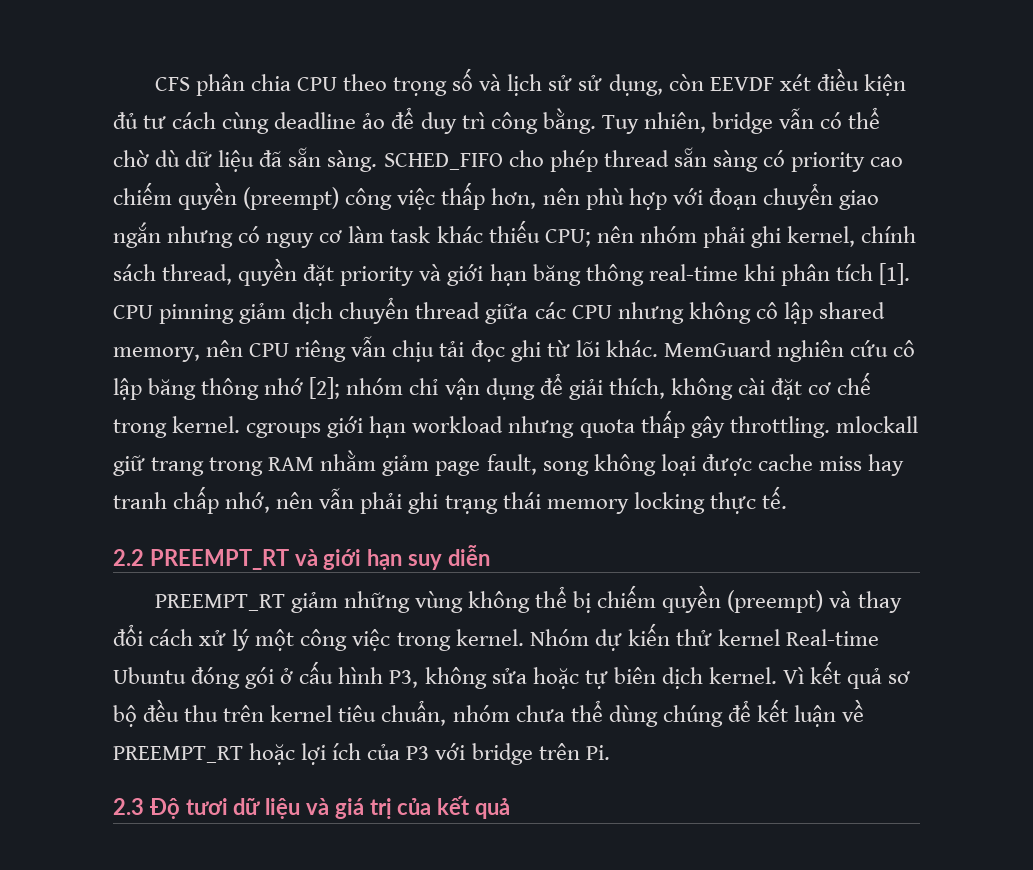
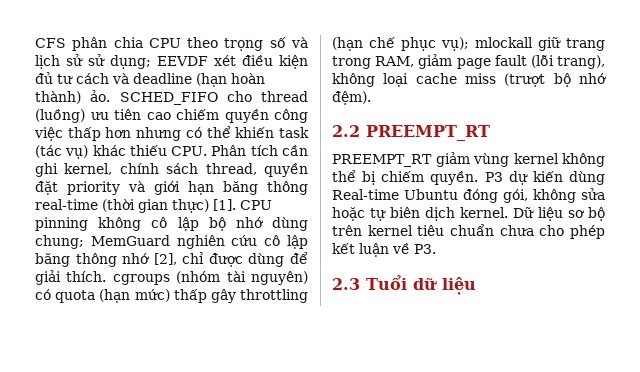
- CFS phân chia CPU theo trọng số và lịch sử sử dụng, còn EEVDF xét điều kiện đủ tư cách cùng deadline ảo để duy trì công bằng. Tuy nhiên, bridge vẫn có thể chờ dù dữ liệu đã sẵn sàng. SCHED_FIFO cho phép thread sẵn sàng có priority cao chiếm quyền (preempt) công việc thấp hơn, nên phù hợp với đoạn chuyển giao ngắn nhưng có nguy cơ làm task khác thiếu CPU; nên nhóm phải ghi kernel, chính sách thread, quyền đặt priority và giới hạn băng thông real-time khi phân tích [1]. CPU pinning giảm dịch chuyển thread giữa các CPU nhưng không cô lập shared memory, nên CPU riêng vẫn chịu tải đọc ghi từ lõi khác. MemGuard nghiên cứu cô lập băng thông nhớ [2]; nhóm chỉ vận dụng để giải thích, không cài đặt cơ chế trong kernel. cgroups giới hạn workload nhưng quota thấp gây throttling. mlockall giữ trang trong RAM nhằm giảm page fault, song không loại được cache miss hay tranh chấp nhớ, nên vẫn phải ghi trạng thái memory locking thực tế.
- 2.2 PREEMPT_RT và giới hạn suy diễn
+ CFS phân chia CPU theo trọng số và lịch sử sử dụng; EEVDF xét điều kiện đủ tư cách và deadline (hạn hoàn thành) ảo. SCHED_FIFO cho thread (luồng) ưu tiên cao chiếm quyền công việc thấp hơn nhưng có thể khiến task (tác vụ) khác thiếu CPU. Phân tích cần ghi kernel, chính sách thread, quyền đặt priority và giới hạn băng thông real-time (thời gian thực) [1]. CPU pinning không cô lập bộ nhớ dùng chung; MemGuard nghiên cứu cô lập băng thông nhớ [2], chỉ được dùng để giải thích. cgroups (nhóm tài nguyên) có quota (hạn mức) thấp gây throttling (hạn chế phục vụ); mlockall giữ trang trong RAM, giảm page fault (lỗi trang), không loại cache miss (trượt bộ nhớ đệm).
+ 2.2 PREEMPT_RT
- PREEMPT_RT giảm những vùng không thể bị chiếm quyền (preempt) và thay đổi cách xử lý một công việc trong kernel. Nhóm dự kiến thử kernel Real-time Ubuntu đóng gói ở cấu hình P3, không sửa hoặc tự biên dịch kernel.
+ PREEMPT_RT giảm vùng kernel không thể bị chiếm quyền. P3 dự kiến dùng Real-time Ubuntu đóng gói, không sửa hoặc tự biên dịch kernel.
- Vì kết quả sơ bộ đều thu trên kernel tiêu chuẩn, nhóm chưa thể dùng chúng để kết luận về PREEMPT_RT hoặc lợi ích của P3 với bridge trên Pi.
- 2.3 Độ tươi dữ liệu và giá trị của kết quả
+ Dữ liệu sơ bộ trên kernel tiêu chuẩn chưa cho phép kết luận về P3.
+ 2.3 Tuổi dữ liệu

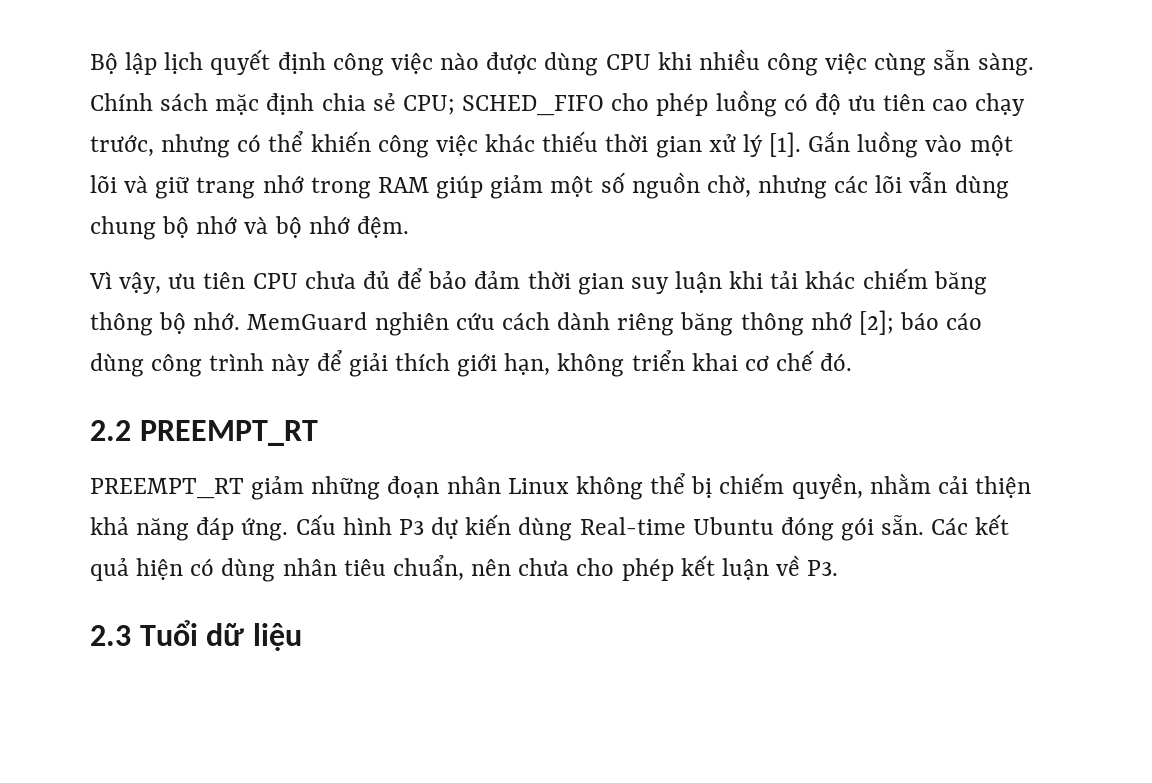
- CFS phân chia CPU theo trọng số và lịch sử sử dụng; EEVDF xét điều kiện đủ tư cách và deadline (hạn hoàn thành) ảo. SCHED_FIFO cho thread (luồng) ưu tiên cao chiếm quyền công việc thấp hơn nhưng có thể khiến task (tác vụ) khác thiếu CPU. Phân tích cần ghi kernel, chính sách thread, quyền đặt priority và giới hạn băng thông real-time (thời gian thực) [1]. CPU pinning không cô lập bộ nhớ dùng chung; MemGuard nghiên cứu cô lập băng thông nhớ [2], chỉ được dùng để giải thích. cgroups (nhóm tài nguyên) có quota (hạn mức) thấp gây throttling (hạn chế phục vụ); mlockall giữ trang trong RAM, giảm page fault (lỗi trang), không loại cache miss (trượt bộ nhớ đệm).
+ Bộ lập lịch quyết định công việc nào được dùng CPU khi nhiều công việc cùng sẵn sàng. Chính sách mặc định chia sẻ CPU; SCHED_FIFO cho phép luồng có độ ưu tiên cao chạy trước, nhưng có thể khiến công việc khác thiếu thời gian xử lý [1]. Gắn luồng vào một lõi và giữ trang nhớ trong RAM giúp giảm một số nguồn chờ, nhưng các lõi vẫn dùng chung bộ nhớ và bộ nhớ đệm.
+ Vì vậy, ưu tiên CPU chưa đủ để bảo đảm thời gian suy luận khi tải khác chiếm băng thông bộ nhớ. MemGuard nghiên cứu cách dành riêng băng thông nhớ [2]; báo cáo dùng công trình này để giải thích giới hạn, không triển khai cơ chế đó.
  2.2 PREEMPT_RT
- PREEMPT_RT giảm vùng kernel không thể bị chiếm quyền. P3 dự kiến dùng Real-time Ubuntu đóng gói, không sửa hoặc tự biên dịch kernel. Dữ liệu sơ bộ trên kernel tiêu chuẩn chưa cho phép kết luận về P3.
+ PREEMPT_RT giảm những đoạn nhân Linux không thể bị chiếm quyền, nhằm cải thiện khả năng đáp ứng. Cấu hình P3 dự kiến dùng Real-time Ubuntu đóng gói sẵn. Các kết quả hiện có dùng nhân tiêu chuẩn, nên chưa cho phép kết luận về P3.

